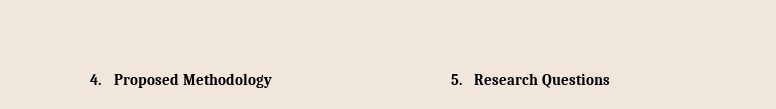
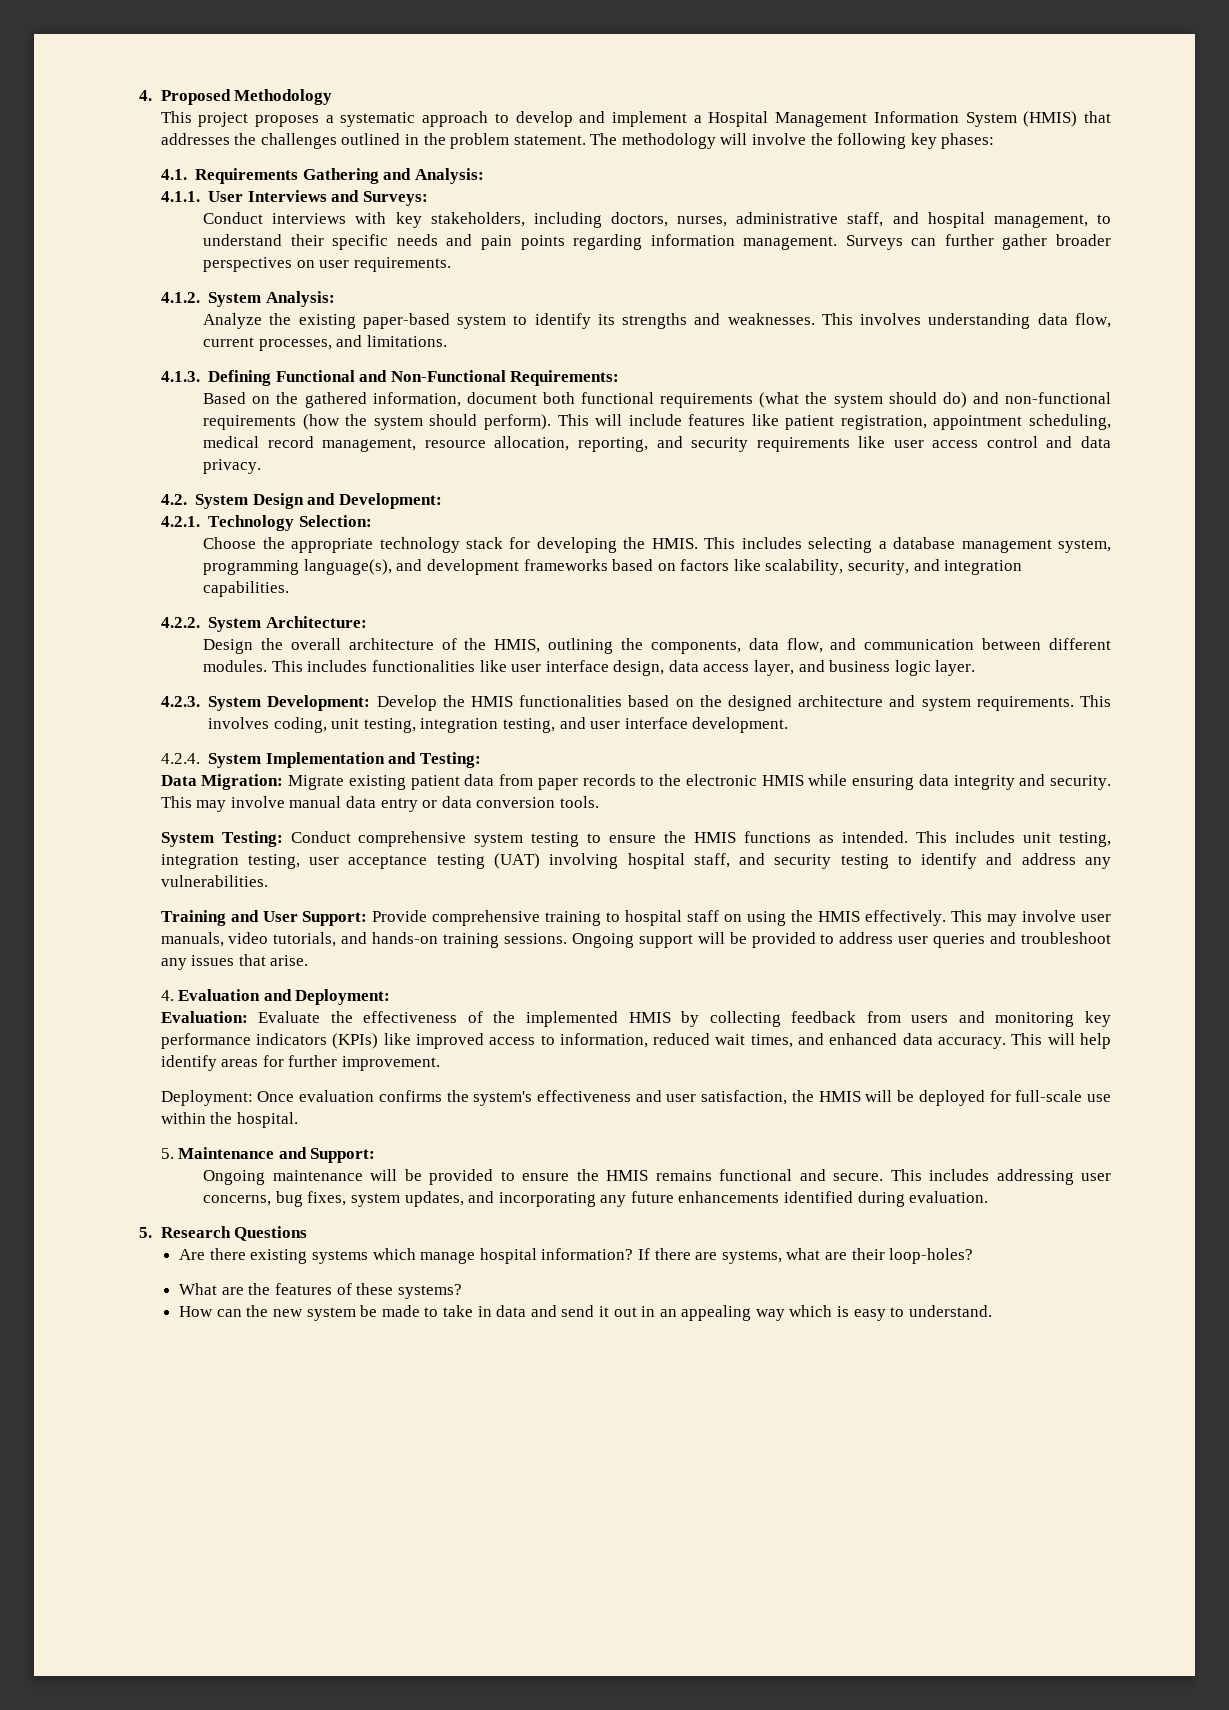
+ This project proposes a systematic approach to develop and implement a Hospital Management Information System (HMIS) that addresses the challenges outlined in the problem statement. The methodology will involve the following key phases:
+ 4.1. Requirements Gathering and Analysis:
+ 4.1.1. User Interviews and Surveys:
+ Conduct interviews with key stakeholders, including doctors, nurses, administrative staff, and hospital management, to understand their specific needs and pain points regarding information management. Surveys can further gather broader perspectives on user requirements.
+ 4.1.2. System Analysis:
+ Analyze the existing paper-based system to identify its strengths and weaknesses. This involves understanding data flow, current processes, and limitations.
+ 4.1.3. Defining Functional and Non-Functional Requirements:
+ Based on the gathered information, document both functional requirements (what the system should do) and non-functional requirements (how the system should perform). This will include features like patient registration, appointment scheduling, medical record management, resource allocation, reporting, and security requirements like user access control and data privacy.
+ 4.2. System Design and Development:
+ 4.2.1. Technology Selection:
+ Choose the appropriate technology stack for developing the HMIS. This includes selecting a database management system, programming language(s), and development frameworks based on factors like scalability, security, and integration capabilities.
+ 4.2.2. System Architecture:
+ Design the overall architecture of the HMIS, outlining the components, data flow, and communication between different modules. This includes functionalities like user interface design, data access layer, and business logic layer.
+ 4.2.3. System Development: Develop the HMIS functionalities based on the designed architecture and system requirements. This involves coding, unit testing, integration testing, and user interface development.
+ 4.2.4. System Implementation and Testing:
+ Data Migration: Migrate existing patient data from paper records to the electronic HMIS while ensuring data integrity and security. This may involve manual data entry or data conversion tools.
+ System Testing: Conduct comprehensive system testing to ensure the HMIS functions as intended. This includes unit testing, integration testing, user acceptance testing (UAT) involving hospital staff, and security testing to identify and address any vulnerabilities.
+ Training and User Support: Provide comprehensive training to hospital staff on using the HMIS effectively. This may involve user manuals, video tutorials, and hands-on training sessions. Ongoing support will be provided to address user queries and troubleshoot any issues that arise.
+ 4. Evaluation and Deployment:
+ Evaluation: Evaluate the effectiveness of the implemented HMIS by collecting feedback from users and monitoring key performance indicators (KPIs) like improved access to information, reduced wait times, and enhanced data accuracy. This will help identify areas for further improvement.
+ Deployment: Once evaluation confirms the system's effectiveness and user satisfaction, the HMIS will be deployed for full-scale use within the hospital.
+ 5. Maintenance and Support:
+ Ongoing maintenance will be provided to ensure the HMIS remains functional and secure. This includes addressing user concerns, bug fixes, system updates, and incorporating any future enhancements identified during evaluation.
  5. Research Questions
+ Are there existing systems which manage hospital information? If there are systems, what are their loop-holes?
+ What are the features of these systems?
+ How can the new system be made to take in data and send it out in an appealing way which is easy to understand.

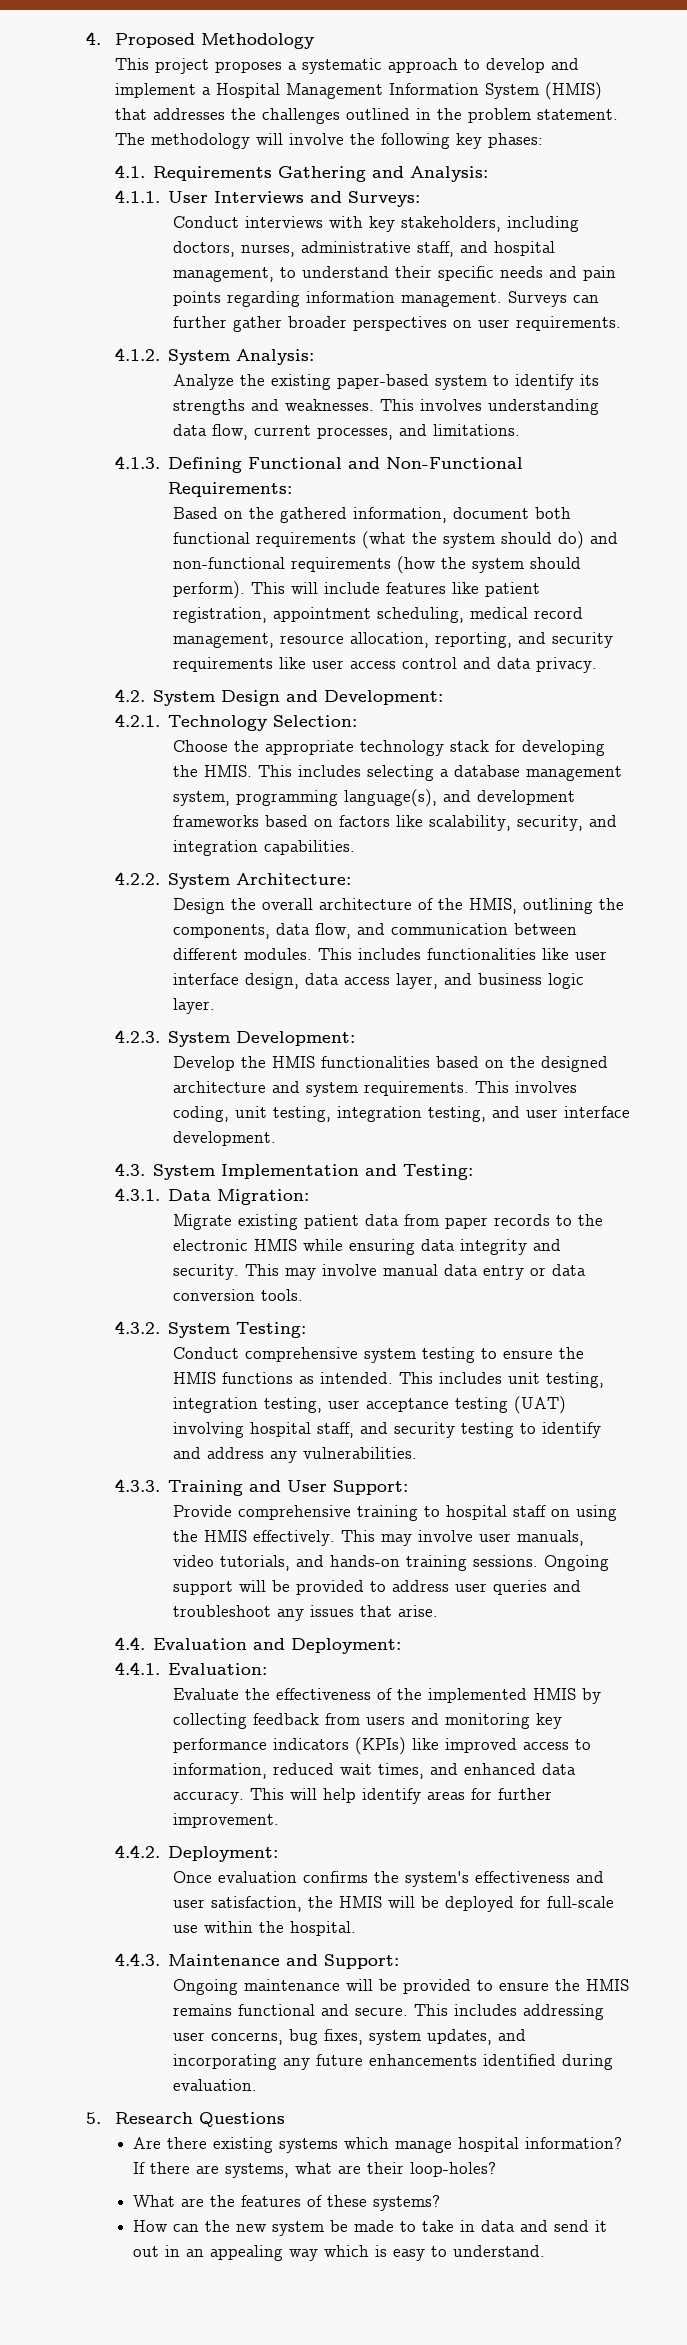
- 4.2.3. System Development: Develop the HMIS functionalities based on the designed architecture and system requirements.
+ 4.2.3. System Development:
+ Develop the HMIS functionalities based on the designed architecture and system requirements.
- 4.2.4. System Implementation and Testing:
+ 4.3. System Implementation and Testing:
- Data Migration: Migrate existing patient data from paper records to the electronic HMIS while ensuring data integrity and security.
+ 4.3.1. Data Migration:
+ Migrate existing patient data from paper records to the electronic HMIS while ensuring data integrity and security.
- System Testing: Conduct comprehensive system testing to ensure the HMIS functions as intended.
+ 4.3.2. System Testing:
+ Conduct comprehensive system testing to ensure the HMIS functions as intended.
- Training and User Support: Provide comprehensive training to hospital staff on using the HMIS effectively.
+ 4.3.3. Training and User Support:
+ Provide comprehensive training to hospital staff on using the HMIS effectively.
- 4. Evaluation and Deployment:
+ 4.4. Evaluation and Deployment:
- Evaluation: Evaluate the effectiveness of the implemented HMIS by collecting feedback from users and monitoring key performance indicators (KPIs) like improved access to information, reduced wait times, and enhanced data accuracy.
+ 4.4.1. Evaluation:
+ Evaluate the effectiveness of the implemented HMIS by collecting feedback from users and monitoring key performance indicators (KPIs) like improved access to information, reduced wait times, and enhanced data accuracy.
- Deployment: Once evaluation confirms the system's effectiveness and user satisfaction, the HMIS will be deployed for full-scale use within the hospital.
+ 4.4.2. Deployment:
+ Once evaluation confirms the system's effectiveness and user satisfaction, the HMIS will be deployed for full-scale use within the hospital.
- 5. Maintenance and Support:
+ 4.4.3. Maintenance and Support:

